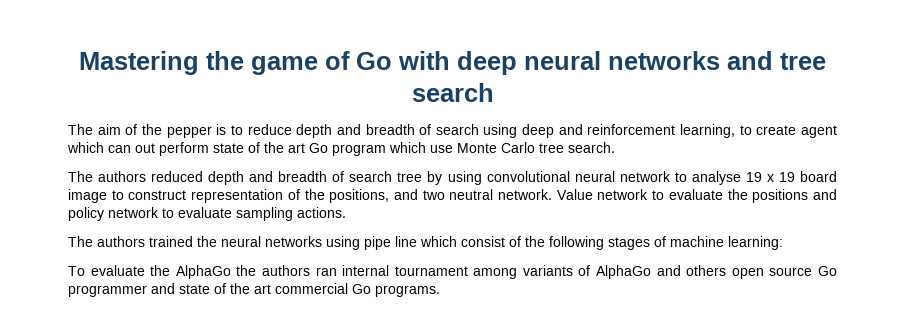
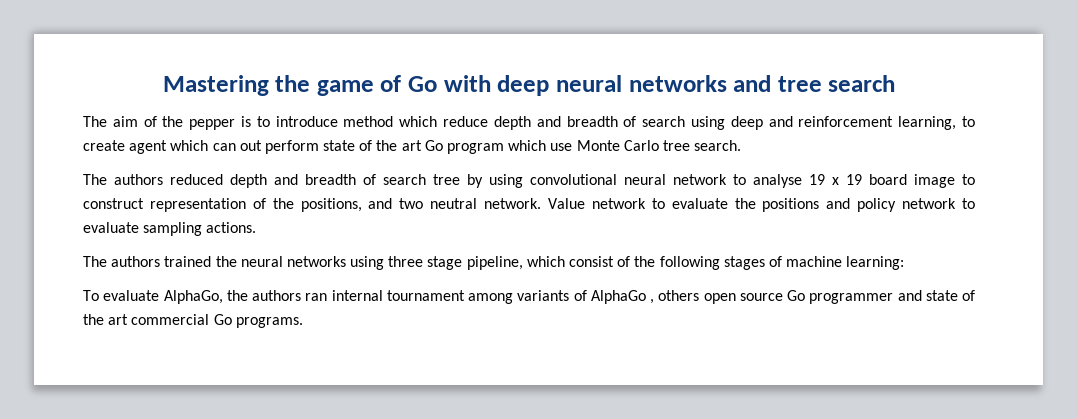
- The aim of the pepper is to reduce depth and breadth of search using deep and reinforcement learning, to create agent which can out perform state of the art Go program which use Monte Carlo tree search.
+ The aim of the pepper is to introduce method which reduce depth and breadth of search using deep and reinforcement learning, to create agent which can out perform state of the art Go program which use Monte Carlo tree search.
- The authors trained the neural networks using pipe line which consist of the following stages of machine learning:
+ The authors trained the neural networks using three stage pipeline, which consist of the following stages of machine learning:
- To evaluate the AlphaGo the authors ran internal tournament among variants of AlphaGo and others open source Go programmer and state of the art commercial Go programs.
+ To evaluate AlphaGo, the authors ran internal tournament among variants of AlphaGo , others open source Go programmer and state of the art commercial Go programs.

